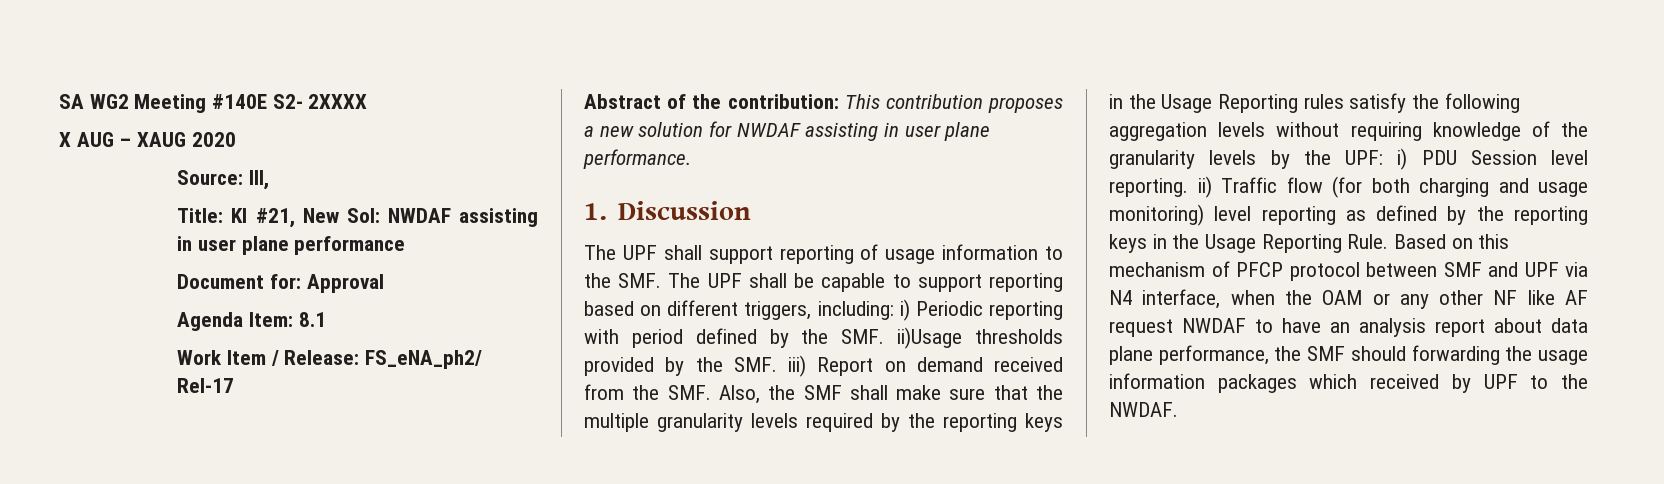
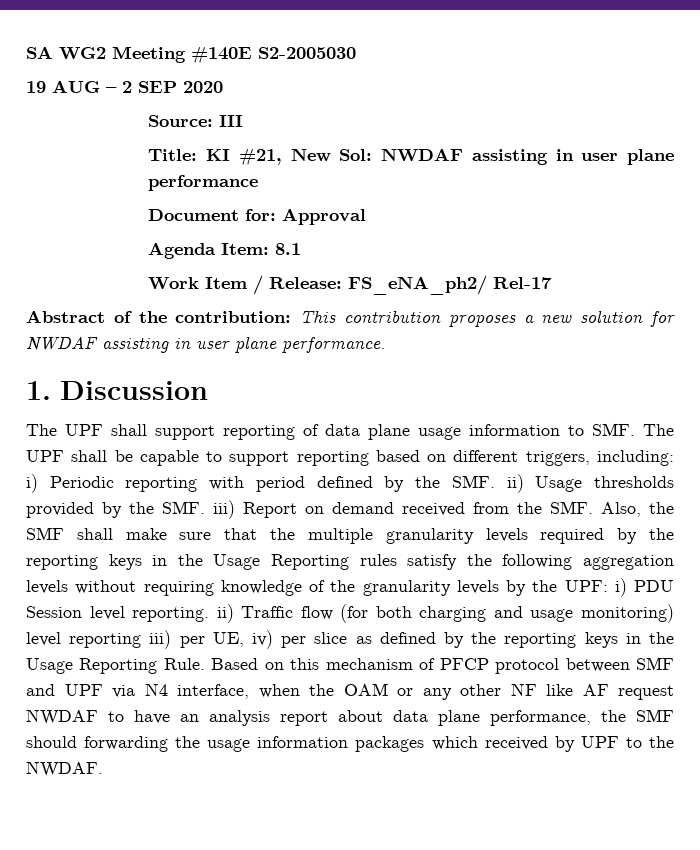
- SA WG2 Meeting #140E S2- 2XXXX
- X AUG – XAUG 2020
+ SA WG2 Meeting #140E S2-2005030
+ 19 AUG – 2 SEP 2020
- Source: III,
+ Source: III
- The UPF shall support reporting of usage information to the SMF. The UPF shall be capable to support reporting based on different triggers, including:
+ The UPF shall support reporting of data plane usage information to SMF. The UPF shall be capable to support reporting based on different triggers, including:
- i) Periodic reporting with period defined by the SMF. ii)Usage thresholds provided by the SMF. iii) Report on demand received from the SMF. Also, the SMF shall make sure that the multiple granularity levels required by the reporting keys in the Usage Reporting rules satisfy the following aggregation levels without requiring knowledge of the granularity levels by the UPF:
+ i) Periodic reporting with period defined by the SMF. ii) Usage thresholds provided by the SMF. iii) Report on demand received from the SMF. Also, the SMF shall make sure that the multiple granularity levels required by the reporting keys in the Usage Reporting rules satisfy the following aggregation levels without requiring knowledge of the granularity levels by the UPF:
- i) PDU Session level reporting. ii) Traffic flow (for both charging and usage monitoring) level reporting as defined by the reporting keys in the Usage Reporting Rule.
+ i) PDU Session level reporting. ii) Traffic flow (for both charging and usage monitoring) level reporting iii) per UE, iv) per slice as defined by the reporting keys in the Usage Reporting Rule.

